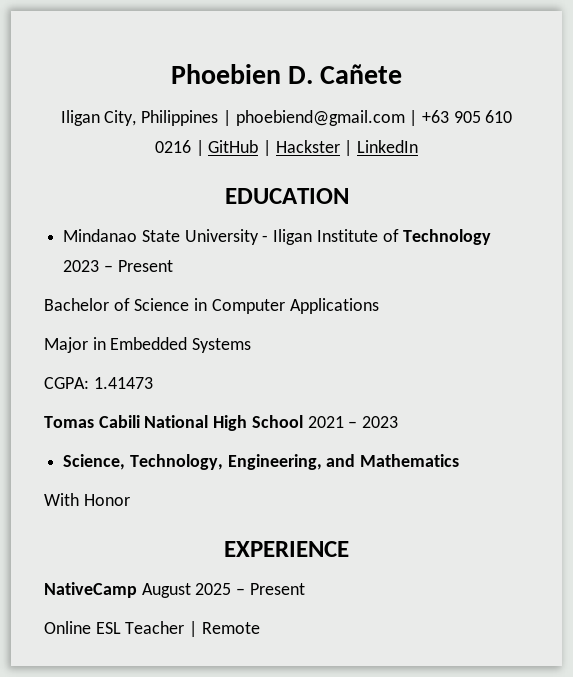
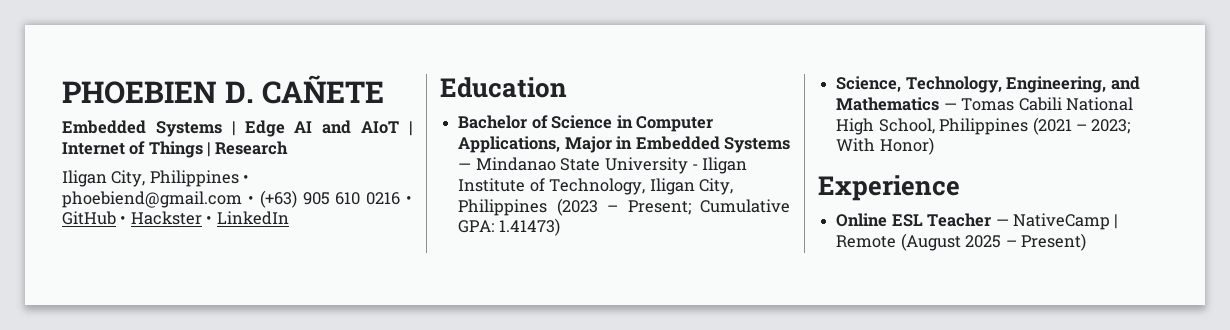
- Phoebien D. Cañete
- Iligan City, Philippines | phoebiend@gmail.com | +63 905 610 0216 | GitHub | Hackster | LinkedIn
- EDUCATION
- Mindanao State University - Iligan Institute of Technology 2023 – Present
- Bachelor of Science in Computer Applications
- Major in Embedded Systems
- CGPA: 1.41473
- Tomas Cabili National High School 2021 – 2023
+ PHOEBIEN D. CAÑETE
+ Embedded Systems | Edge AI and AIoT | Internet of Things | Research
+ Iligan City, Philippines • phoebiend@gmail.com • (+63) 905 610 0216 • GitHub • Hackster • LinkedIn
+ Education
+ Bachelor of Science in Computer Applications, Major in Embedded Systems — Mindanao State University - Iligan Institute of Technology, Iligan City, Philippines (2023 – Present; Cumulative GPA: 1.41473)
- Science, Technology, Engineering, and Mathematics
- With Honor
- EXPERIENCE
- NativeCamp August 2025 – Present
- Online ESL Teacher | Remote
+ Science, Technology, Engineering, and Mathematics — Tomas Cabili National High School, Philippines (2021 – 2023; With Honor)
+ Experience
+ Online ESL Teacher — NativeCamp | Remote (August 2025 – Present)

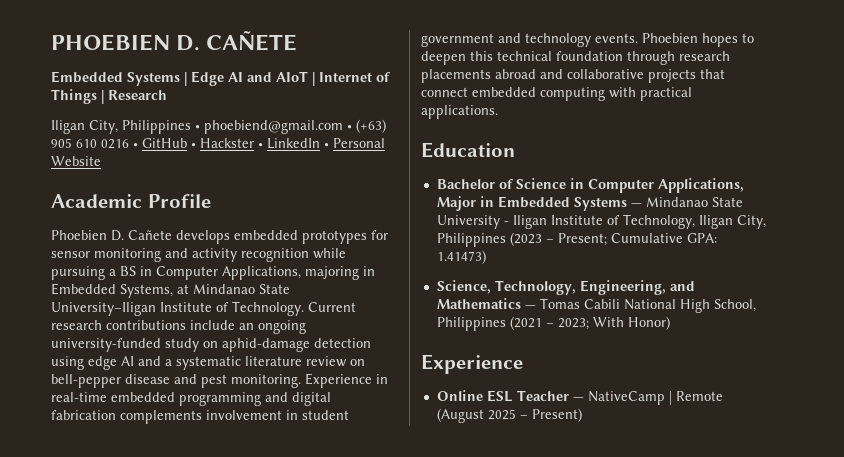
- Iligan City, Philippines • phoebiend@gmail.com • (+63) 905 610 0216 • GitHub • Hackster • LinkedIn
+ Iligan City, Philippines • phoebiend@gmail.com • (+63) 905 610 0216 • GitHub • Hackster • LinkedIn • Personal Website
+ Academic Profile
+ Phoebien D. Cañete develops embedded prototypes for sensor monitoring and activity recognition while pursuing a BS in Computer Applications, majoring in Embedded Systems, at Mindanao State University–Iligan Institute of Technology. Current research contributions include an ongoing university-funded study on aphid-damage detection using edge AI and a systematic literature review on bell-pepper disease and pest monitoring. Experience in real-time embedded programming and digital fabrication complements involvement in student government and technology events. Phoebien hopes to deepen this technical foundation through research placements abroad and collaborative projects that connect embedded computing with practical applications.

